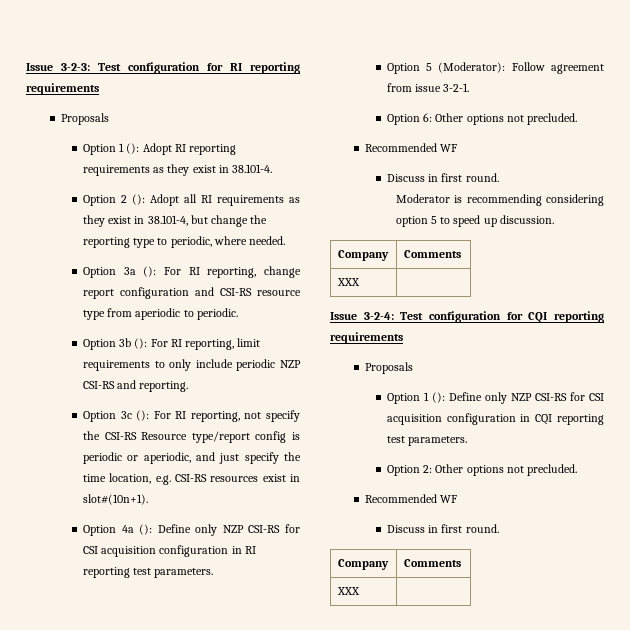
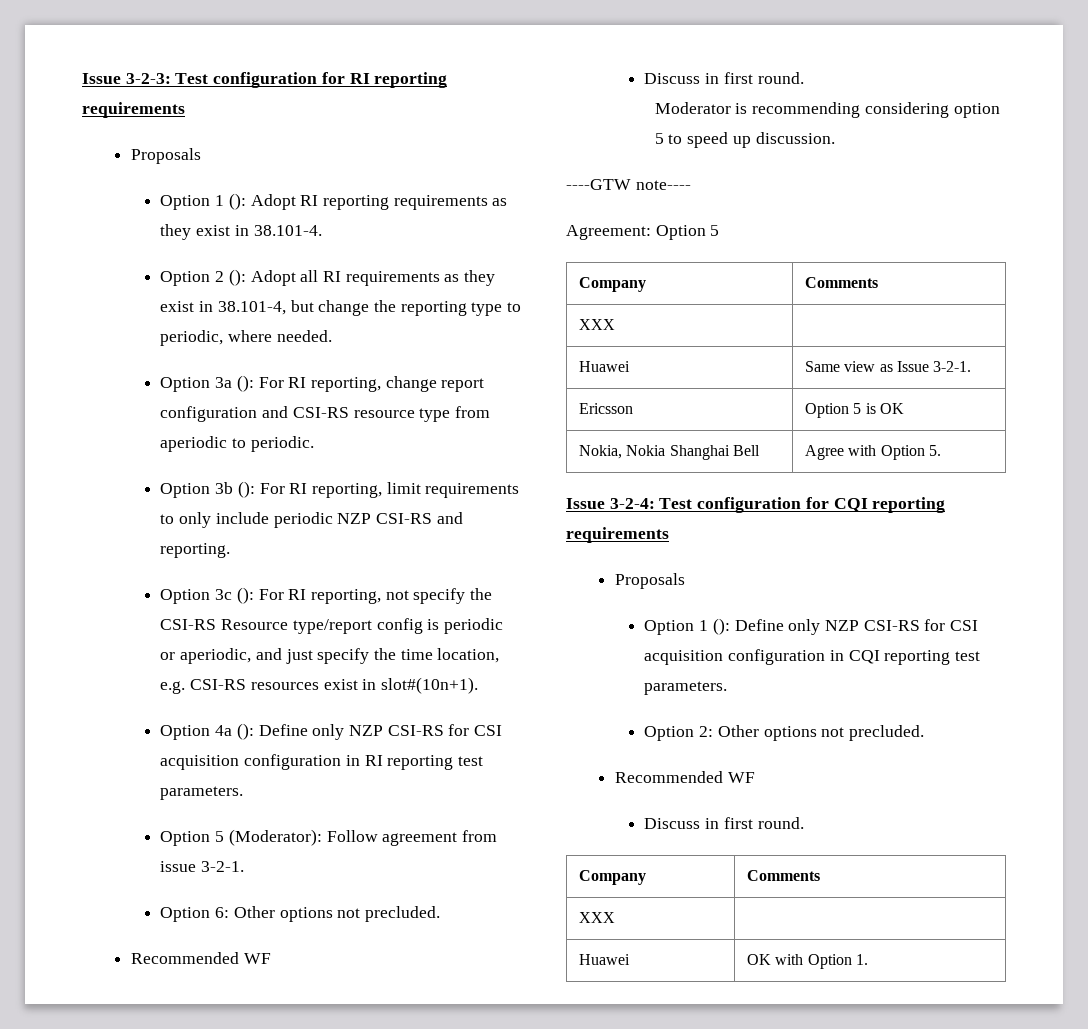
  Moderator is recommending considering option 5 to speed up discussion.
+ ----GTW note----
+ Agreement: Option 5
  Company | Comments
  XXX |
+ Huawei | Same view as Issue 3-2-1.
+ Ericsson | Option 5 is OK
+ Nokia, Nokia Shanghai Bell | Agree with Option 5.
+ Huawei | OK with Option 1.

